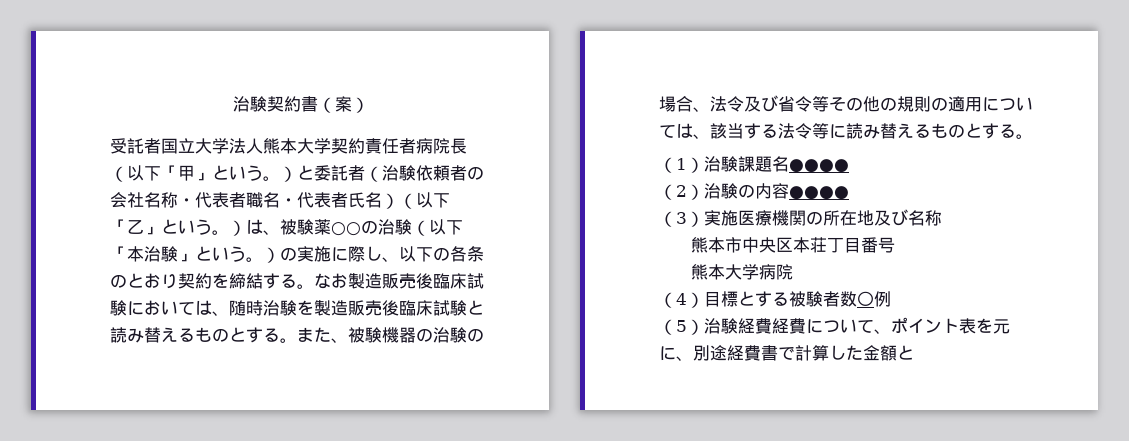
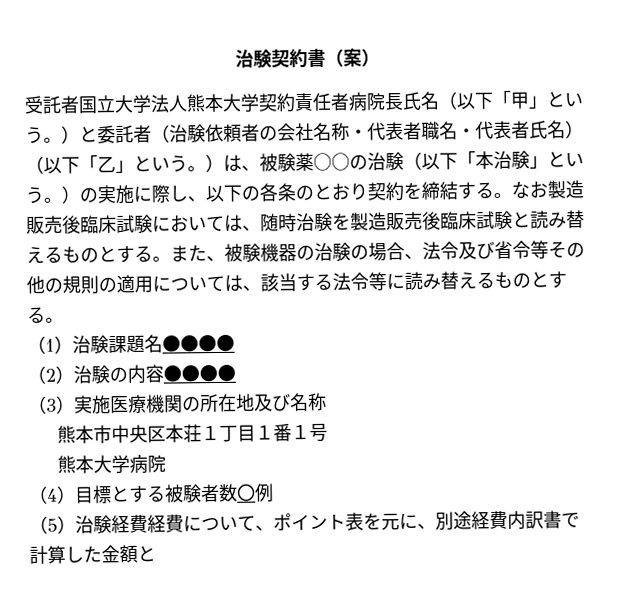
- 受託者国立大学法人熊本大学契約責任者病院長（以下「甲」という。）と委託者（治験依頼者の会社名称・代表者職名・代表者氏名）（以下「乙」という。）は、被験薬○○の治験（以下「本治験」という。）の実施に際し、以下の各条のとおり契約を締結する。
+ 受託者国立大学法人熊本大学契約責任者病院長氏名（以下「甲」という。）と委託者（治験依頼者の会社名称・代表者職名・代表者氏名）（以下「乙」という。）は、被験薬○○の治験（以下「本治験」という。）の実施に際し、以下の各条のとおり契約を締結する。
- 熊本市中央区本荘丁目番号
+ 熊本市中央区本荘１丁目１番１号
- （5）治験経費経費について、ポイント表を元に、別途経費書で計算した金額と
+ （5）治験経費経費について、ポイント表を元に、別途経費内訳書で計算した金額と

